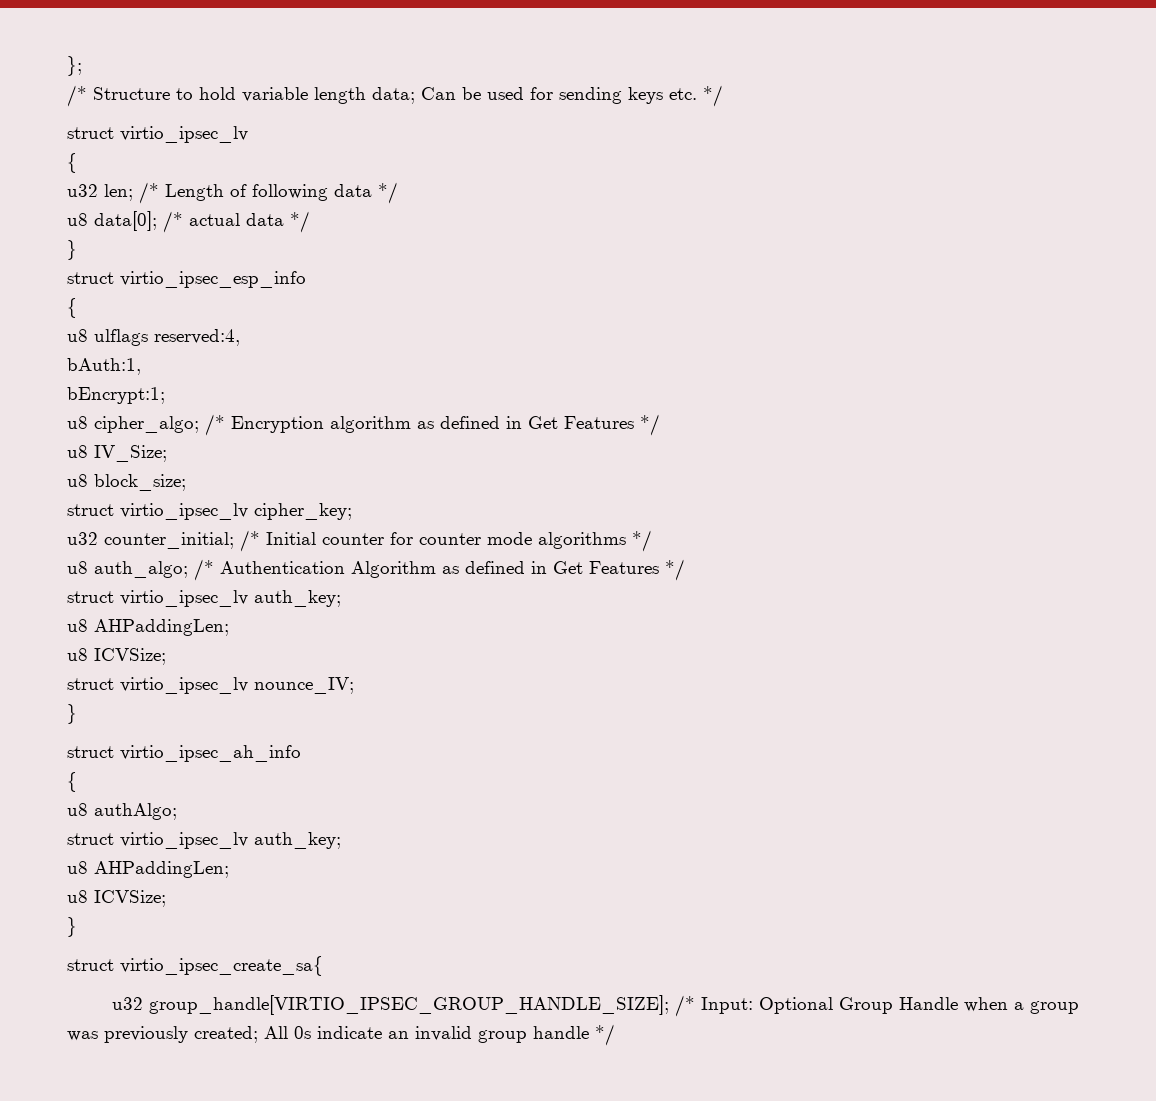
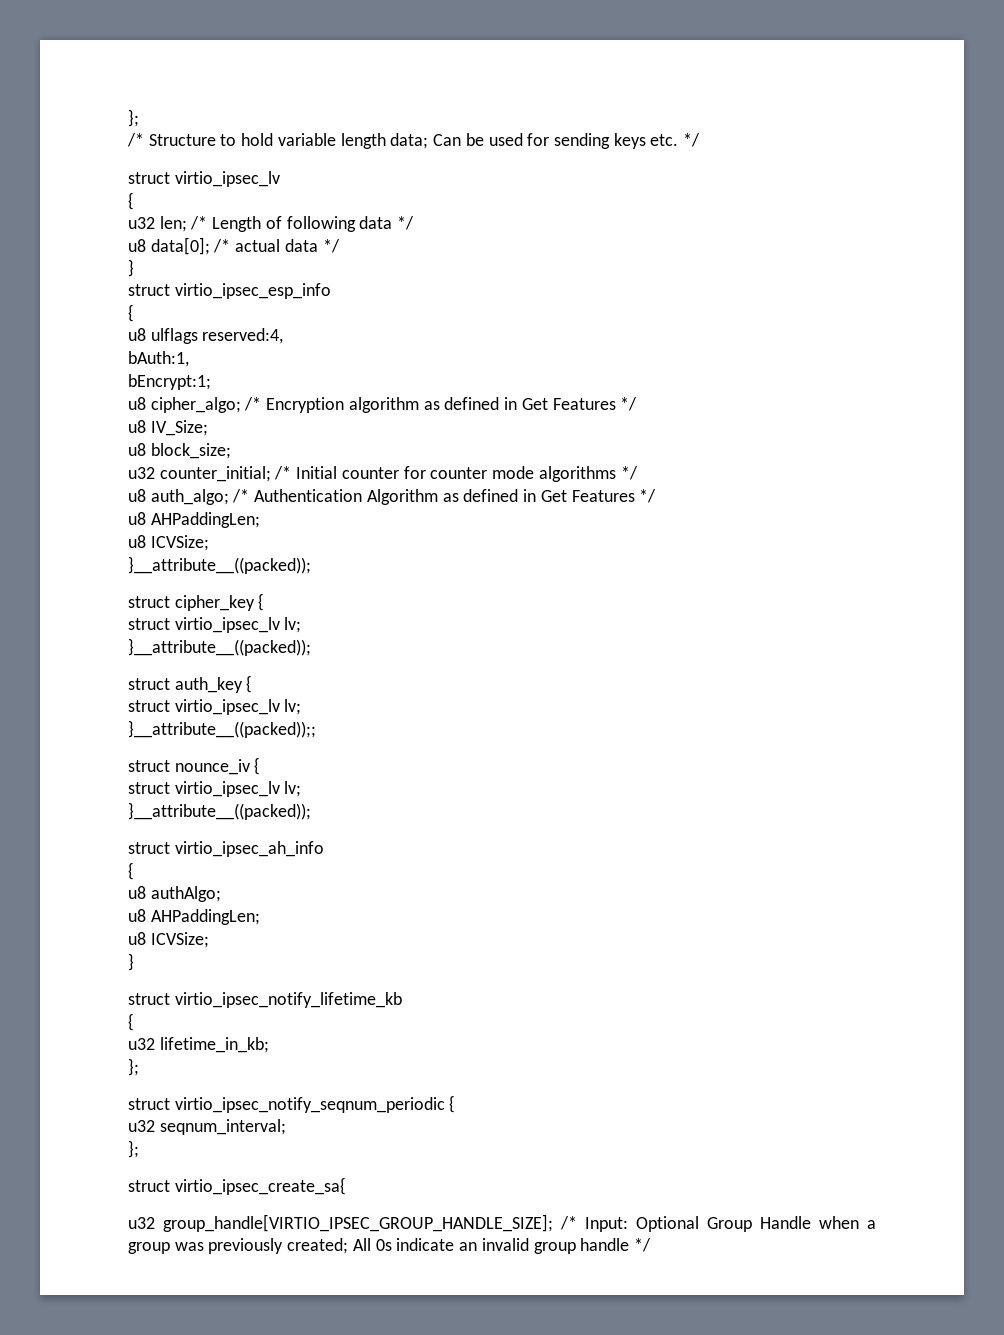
- struct virtio_ipsec_lv cipher_key;
  u8 auth_algo; /* Authentication Algorithm as defined in Get Features */
- struct virtio_ipsec_lv auth_key;
  u8 AHPaddingLen;
  u8 ICVSize;
- struct virtio_ipsec_lv nounce_IV;
- }
+ }__attribute__((packed));
+ struct cipher_key {
+ struct virtio_ipsec_lv lv;
+ }__attribute__((packed));
+ struct auth_key {
+ struct virtio_ipsec_lv lv;
+ }__attribute__((packed));;
+ struct nounce_iv {
+ struct virtio_ipsec_lv lv;
+ }__attribute__((packed));
  u8 authAlgo;
- struct virtio_ipsec_lv auth_key;
+ struct virtio_ipsec_notify_lifetime_kb
+ {
+ u32 lifetime_in_kb;
+ };
+ struct virtio_ipsec_notify_seqnum_periodic {
+ u32 seqnum_interval;
+ };

